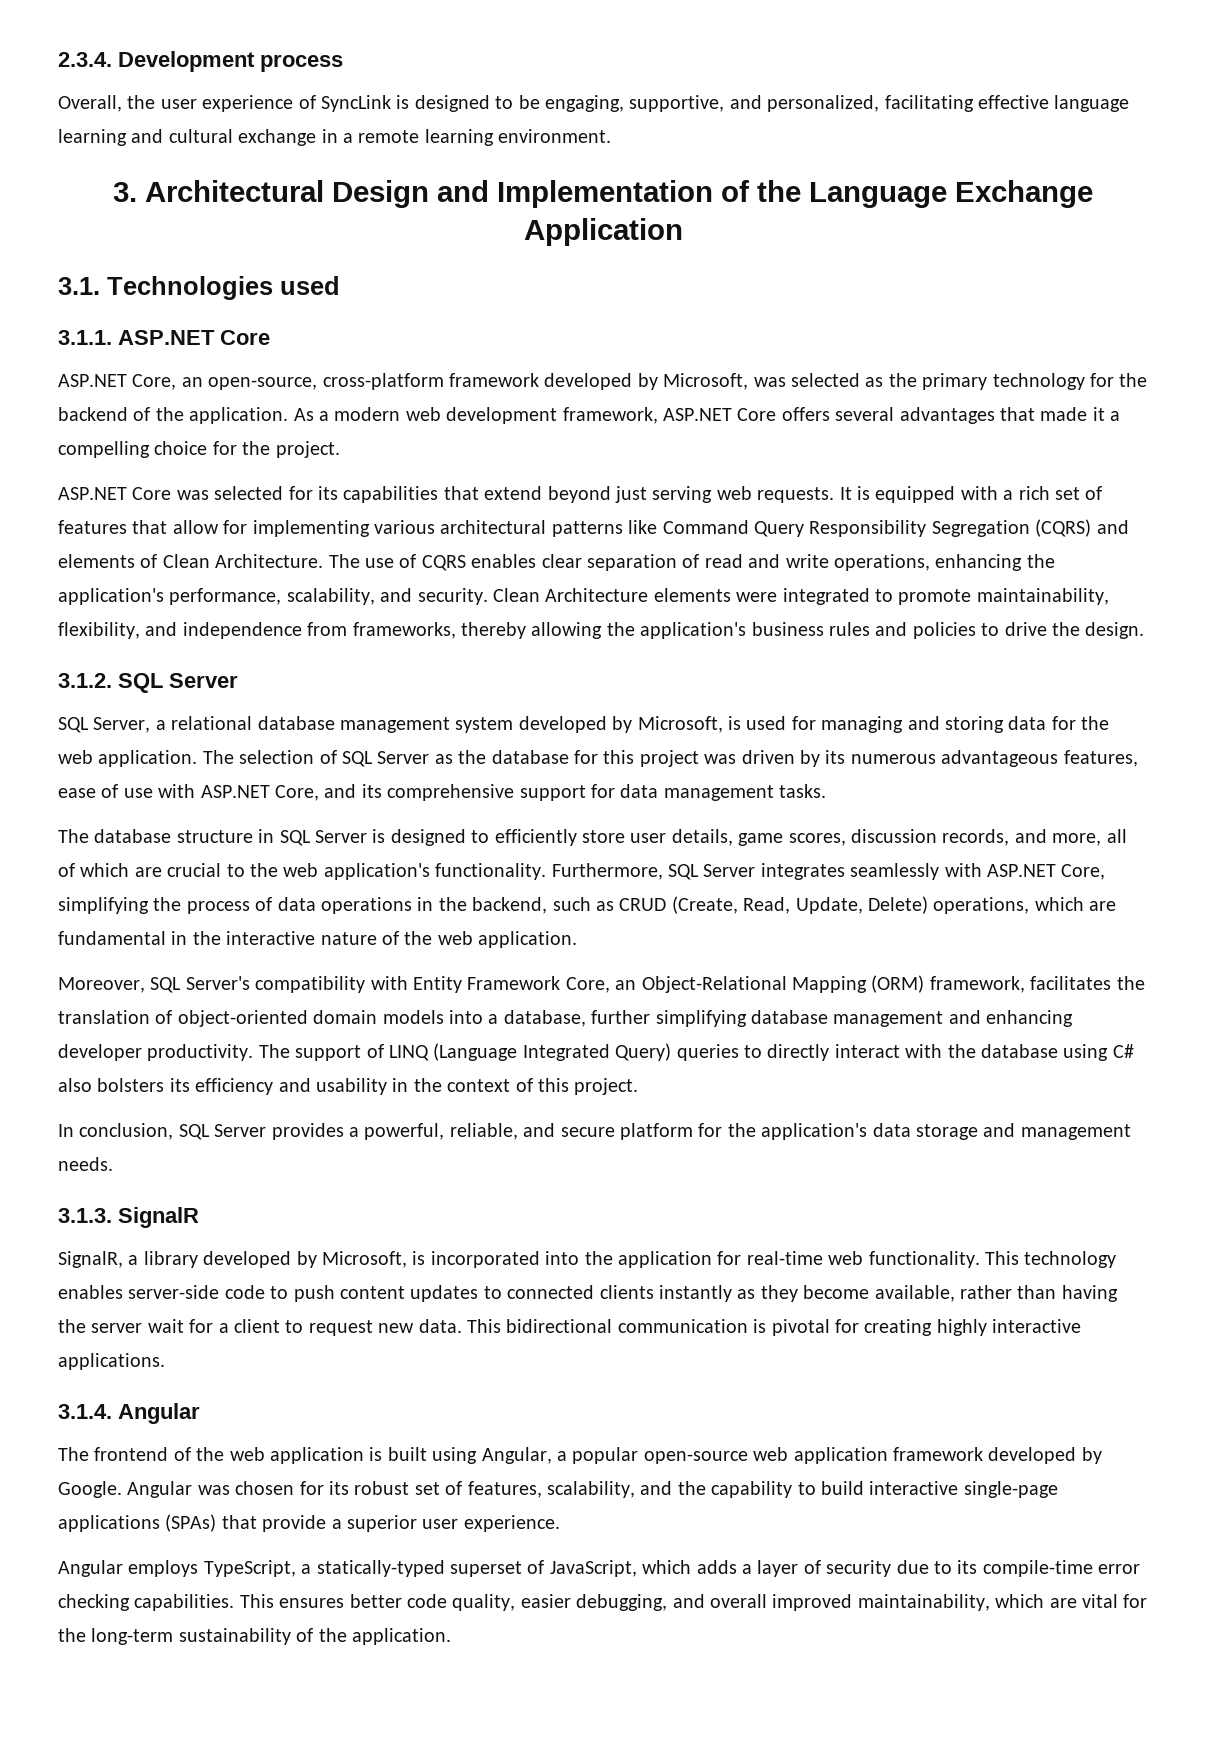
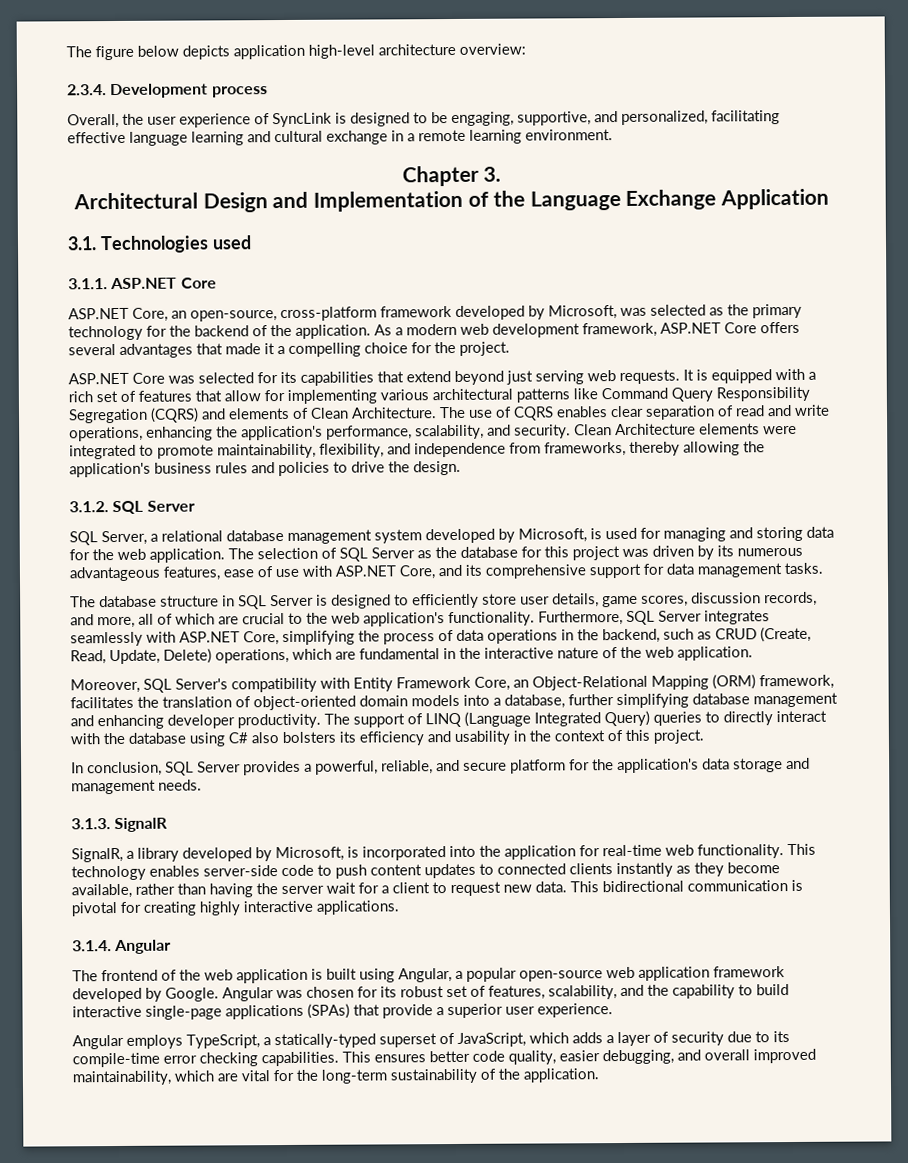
+ The figure below depicts application high-level architecture overview:
- 3. Architectural Design and Implementation of the Language Exchange Application
+ Chapter 3.
+ Architectural Design and Implementation of the Language Exchange Application

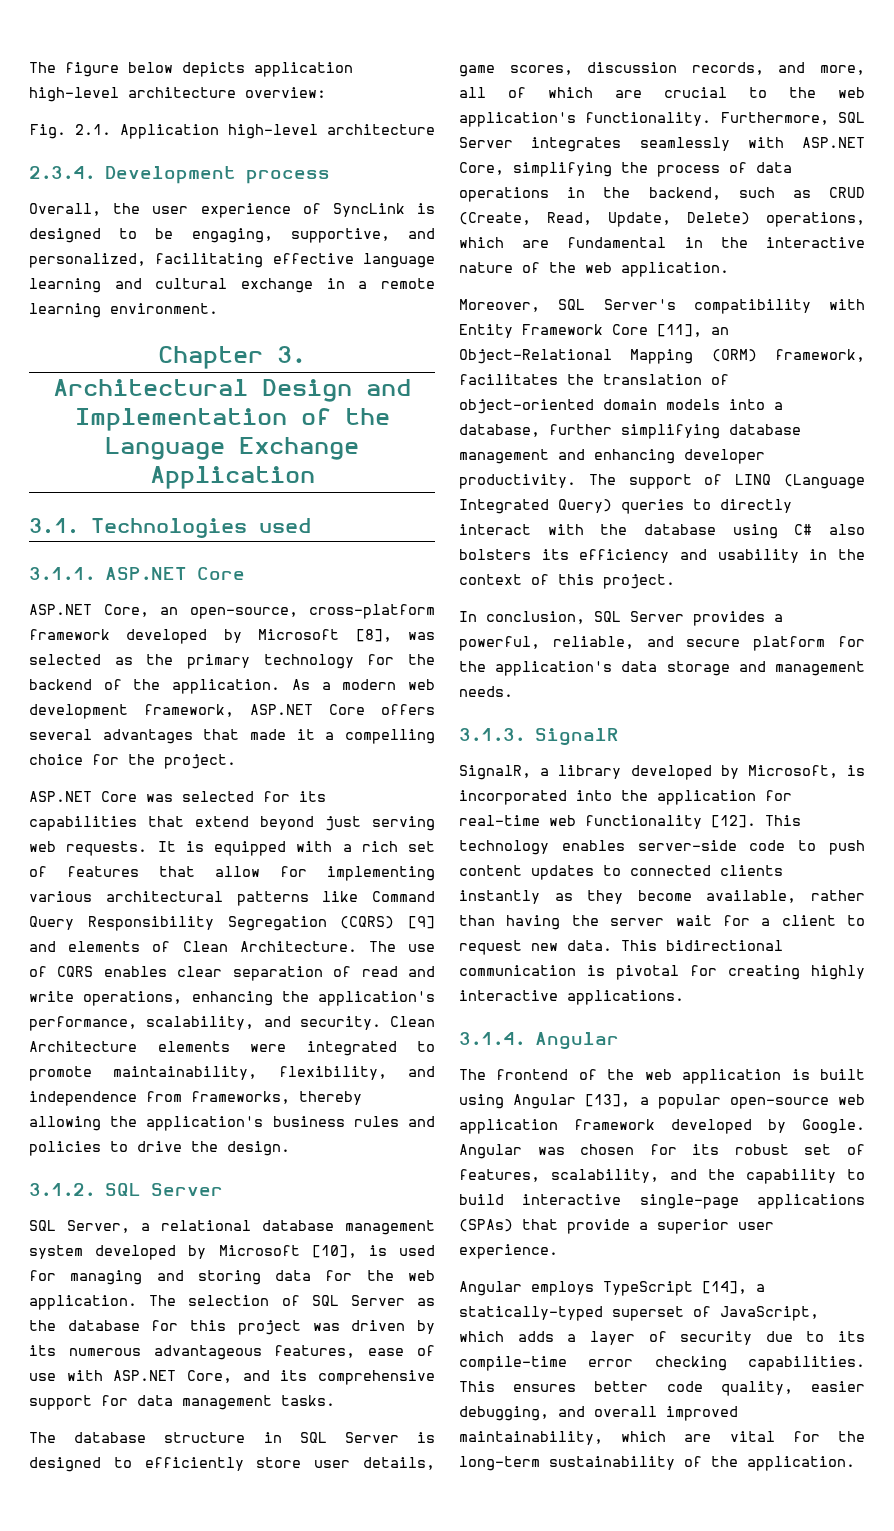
+ Fig. 2.1. Application high-level architecture
- ASP.NET Core, an open-source, cross-platform framework developed by Microsoft, was selected as the primary technology for the backend of the application.
+ ASP.NET Core, an open-source, cross-platform framework developed by Microsoft [8], was selected as the primary technology for the backend of the application.
- It is equipped with a rich set of features that allow for implementing various architectural patterns like Command Query Responsibility Segregation (CQRS) and elements of Clean Architecture.
+ It is equipped with a rich set of features that allow for implementing various architectural patterns like Command Query Responsibility Segregation (CQRS) [9] and elements of Clean Architecture.
- SQL Server, a relational database management system developed by Microsoft, is used for managing and storing data for the web application.
+ SQL Server, a relational database management system developed by Microsoft [10], is used for managing and storing data for the web application.
- Moreover, SQL Server's compatibility with Entity Framework Core, an Object-Relational Mapping (ORM) framework, facilitates the translation of object-oriented domain models into a database, further simplifying database management and enhancing developer productivity.
+ Moreover, SQL Server's compatibility with Entity Framework Core [11], an Object-Relational Mapping (ORM) framework, facilitates the translation of object-oriented domain models into a database, further simplifying database management and enhancing developer productivity.
- SignalR, a library developed by Microsoft, is incorporated into the application for real-time web functionality.
+ SignalR, a library developed by Microsoft, is incorporated into the application for real-time web functionality [12].
- The frontend of the web application is built using Angular, a popular open-source web application framework developed by Google.
+ The frontend of the web application is built using Angular [13], a popular open-source web application framework developed by Google.
- Angular employs TypeScript, a statically-typed superset of JavaScript, which adds a layer of security due to its compile-time error checking capabilities.
+ Angular employs TypeScript [14], a statically-typed superset of JavaScript, which adds a layer of security due to its compile-time error checking capabilities.

